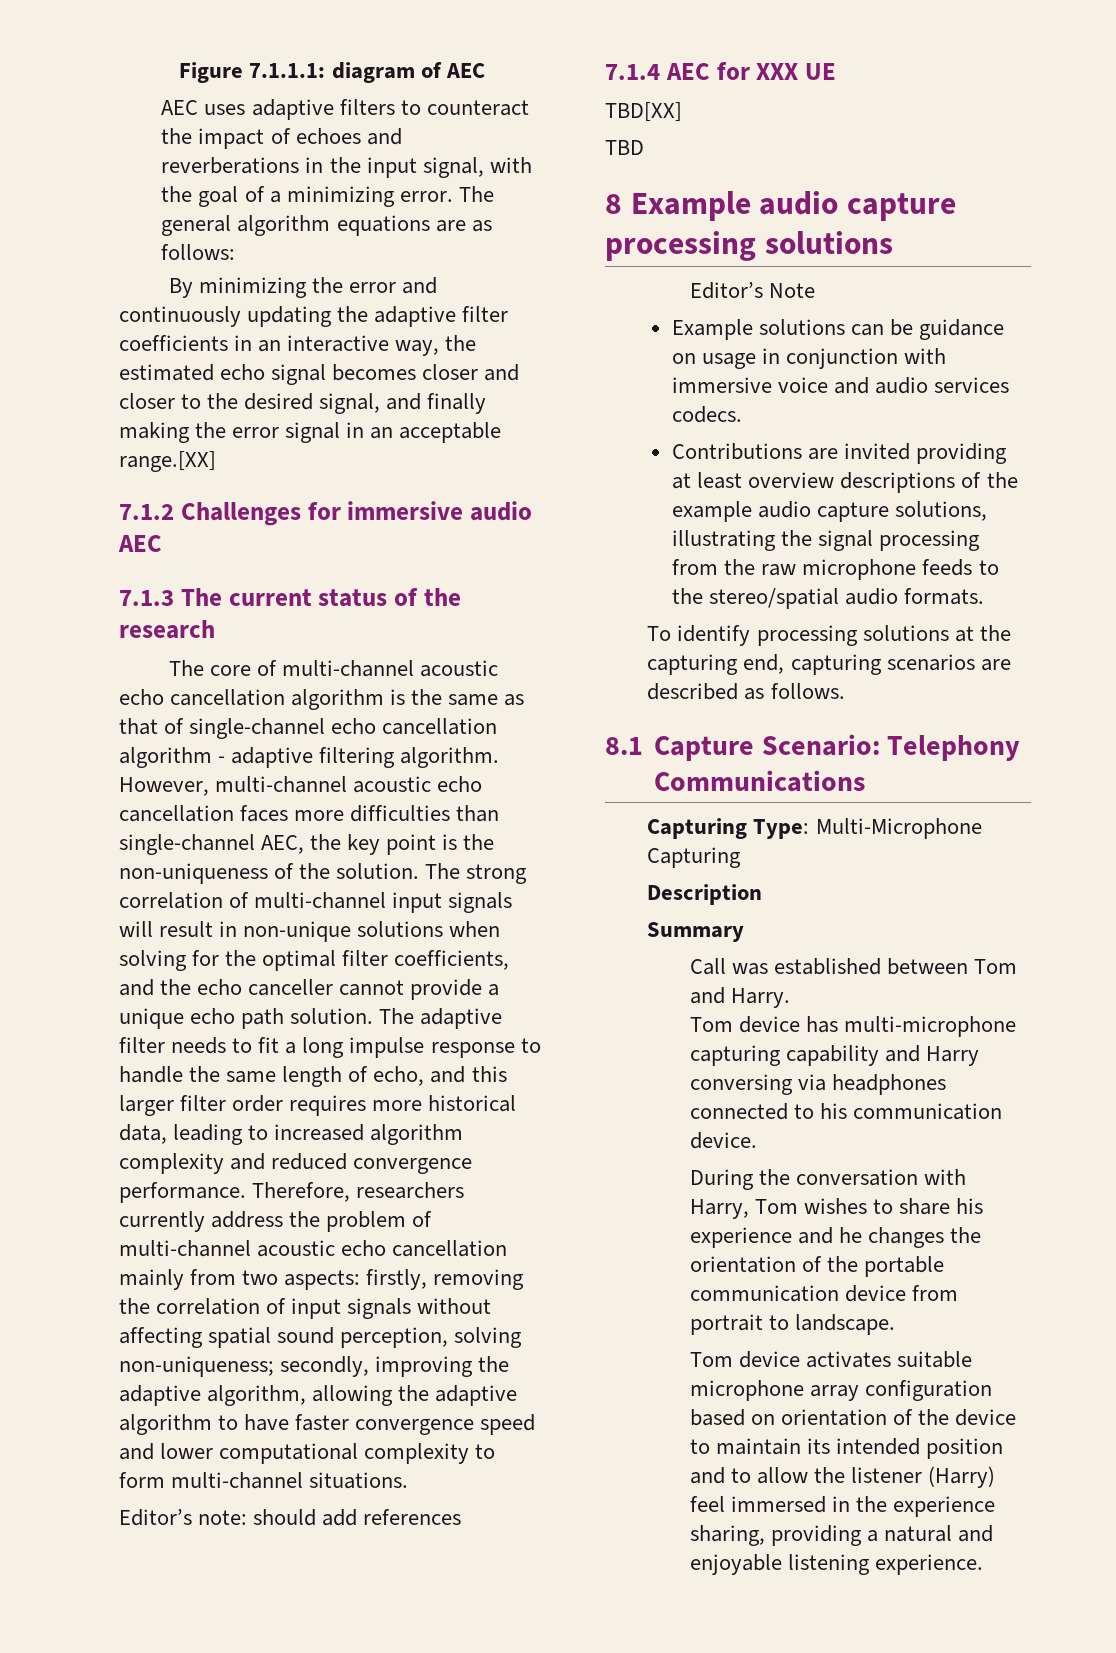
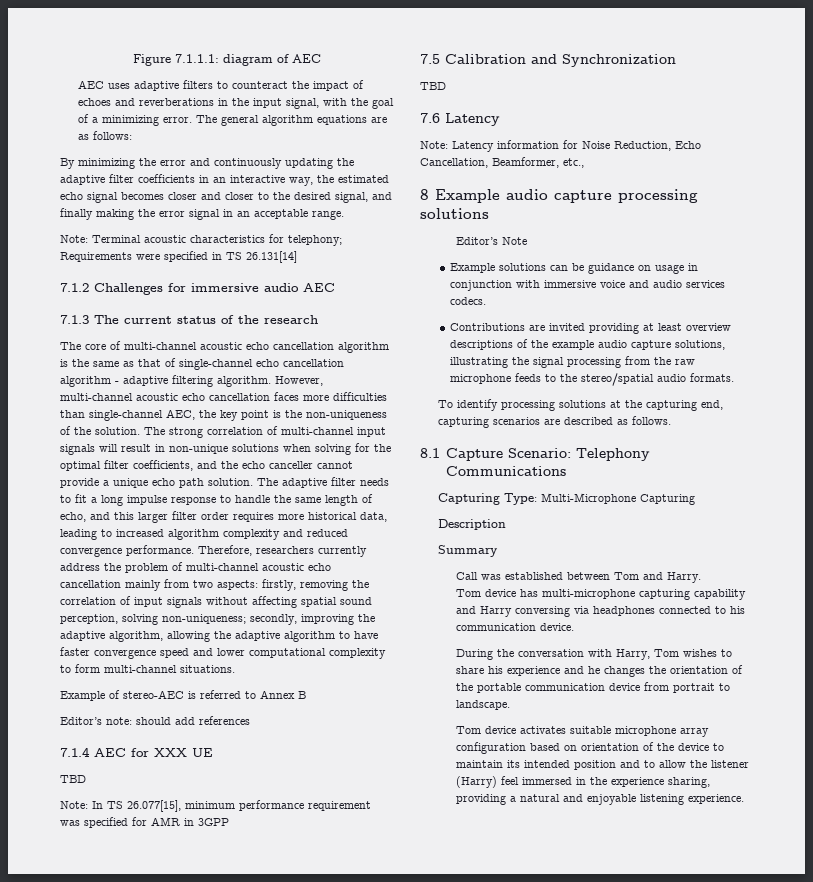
- By minimizing the error and continuously updating the adaptive filter coefficients in an interactive way, the estimated echo signal becomes closer and closer to the desired signal, and finally making the error signal in an acceptable range.[XX]
+ By minimizing the error and continuously updating the adaptive filter coefficients in an interactive way, the estimated echo signal becomes closer and closer to the desired signal, and finally making the error signal in an acceptable range.
+ Note: Terminal acoustic characteristics for telephony; Requirements were specified in TS 26.131[14]
+ Example of stereo-AEC is referred to Annex B
  7.1.4 AEC for XXX UE
- TBD[XX]
  TBD
+ Note: In TS 26.077[15], minimum performance requirement was specified for AMR in 3GPP
+ 7.5 Calibration and Synchronization
+ TBD
+ 7.6 Latency
+ Note: Latency information for Noise Reduction, Echo Cancellation, Beamformer, etc.,

